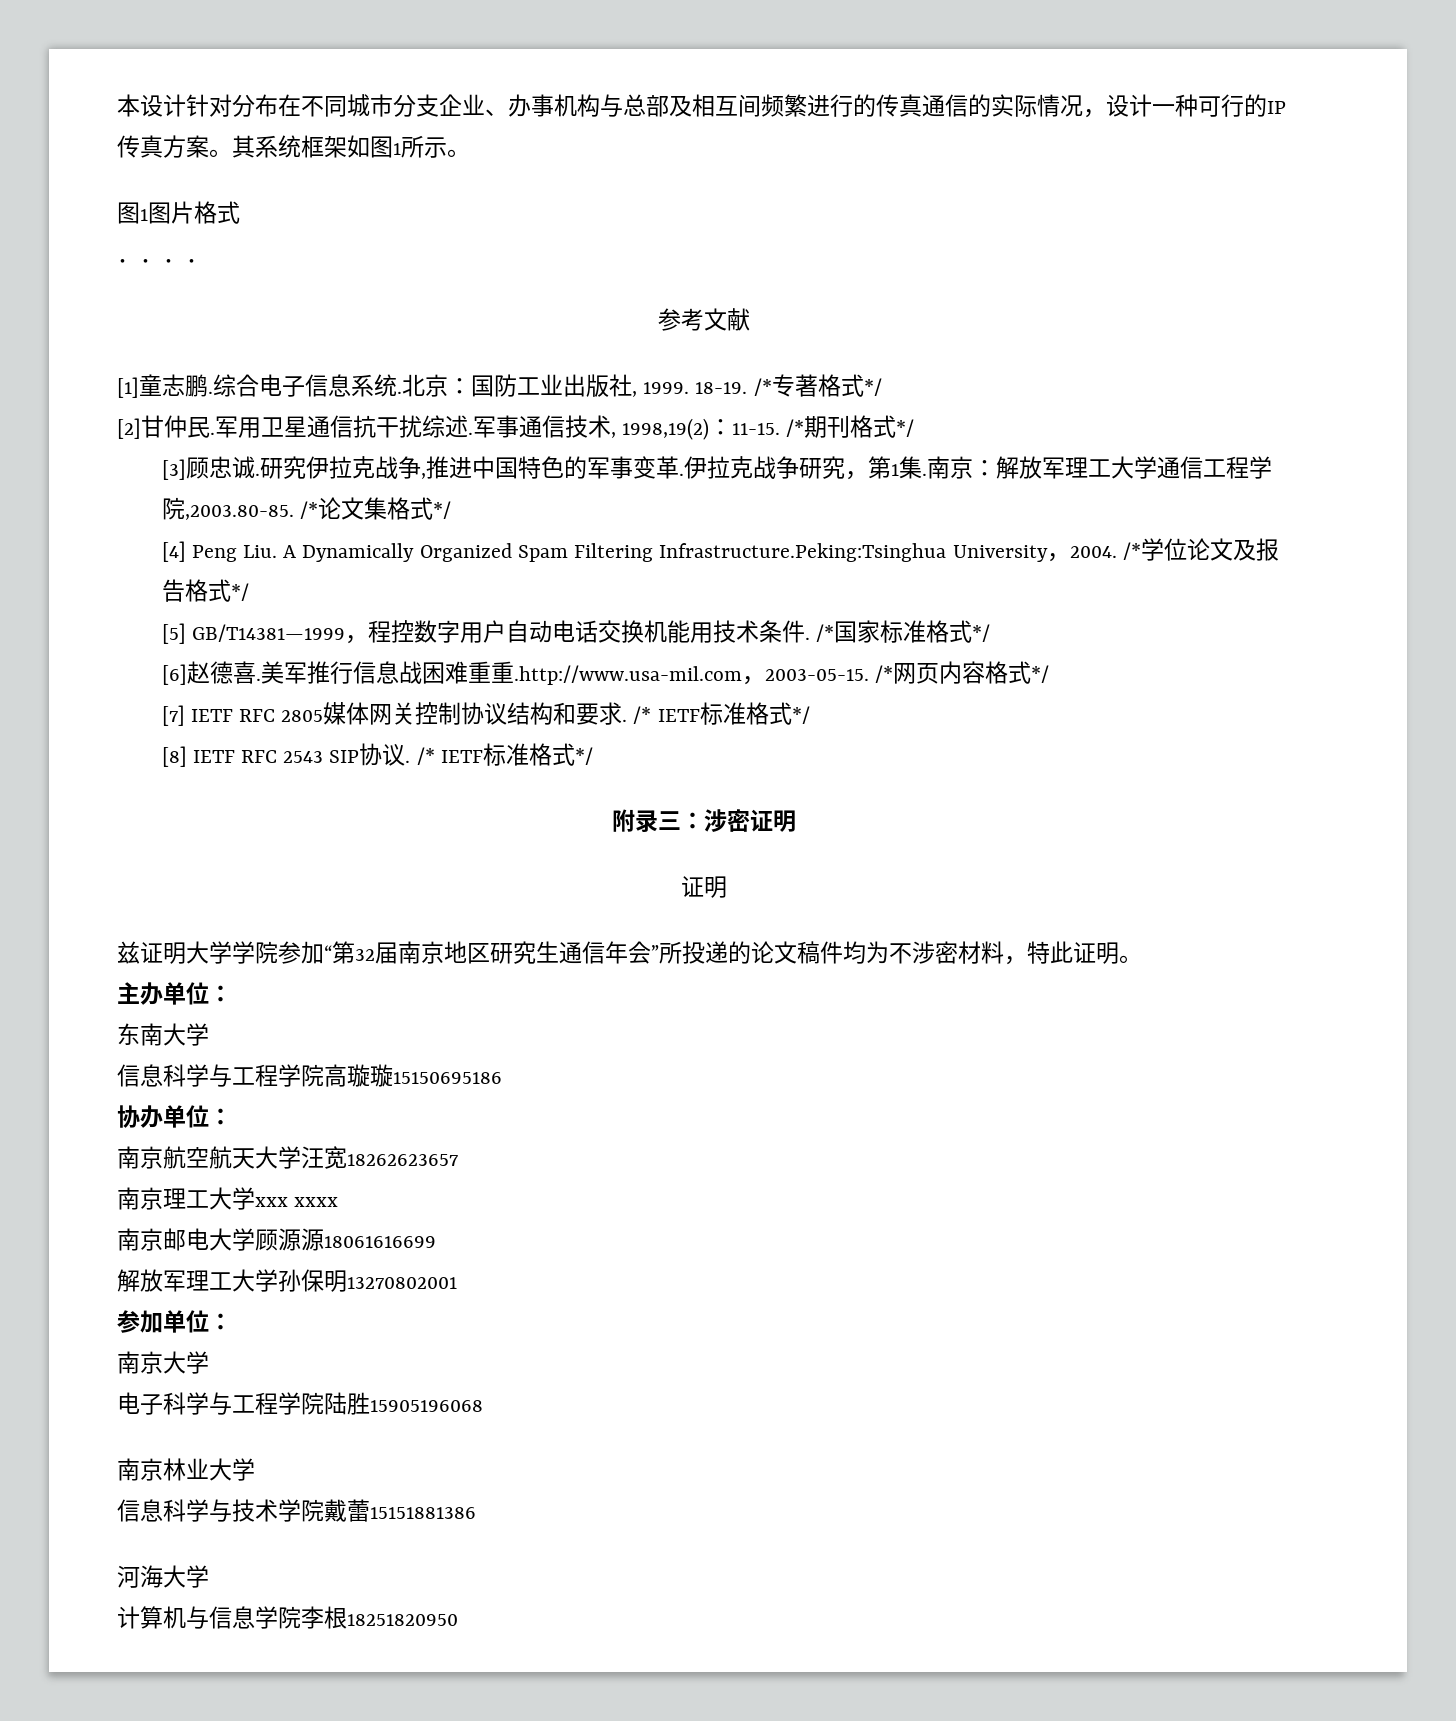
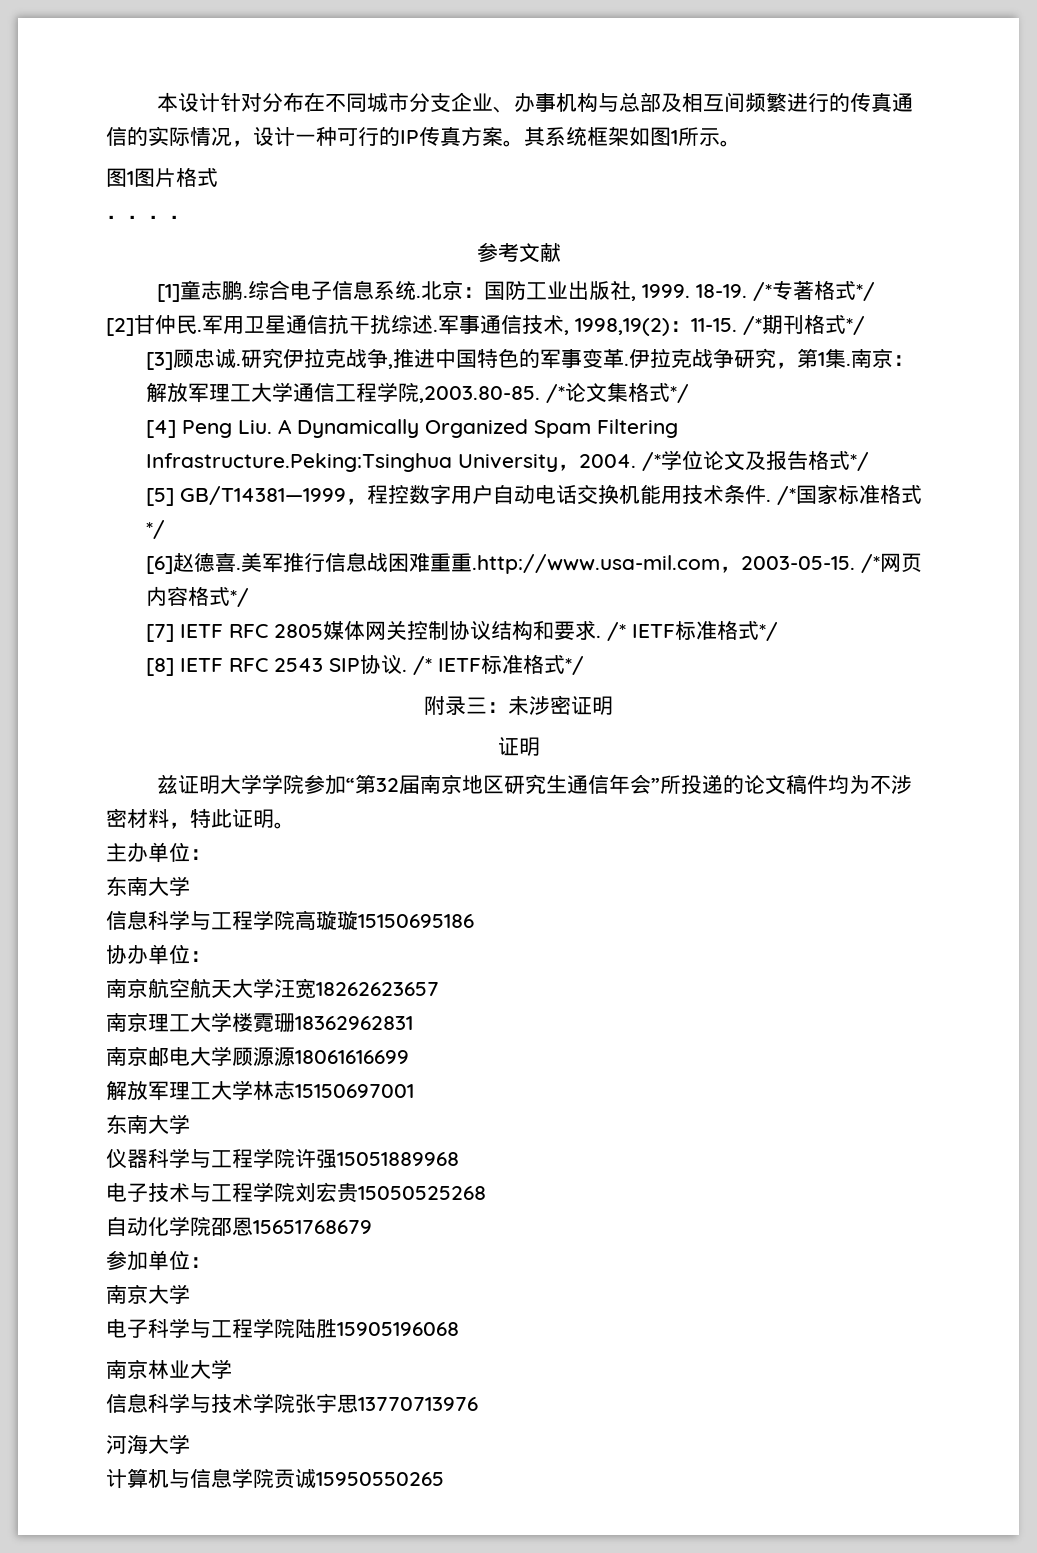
- 附录三：涉密证明
+ 附录三：未涉密证明
- 南京理工大学xxx xxxx
+ 南京理工大学楼霓珊18362962831
- 解放军理工大学孙保明13270802001
+ 解放军理工大学林志15150697001
+ 东南大学
+ 仪器科学与工程学院许强15051889968
+ 电子技术与工程学院刘宏贵15050525268
+ 自动化学院邵恩15651768679
- 信息科学与技术学院戴蕾15151881386
+ 信息科学与技术学院张宇思13770713976
- 计算机与信息学院李根18251820950
+ 计算机与信息学院贡诚15950550265

